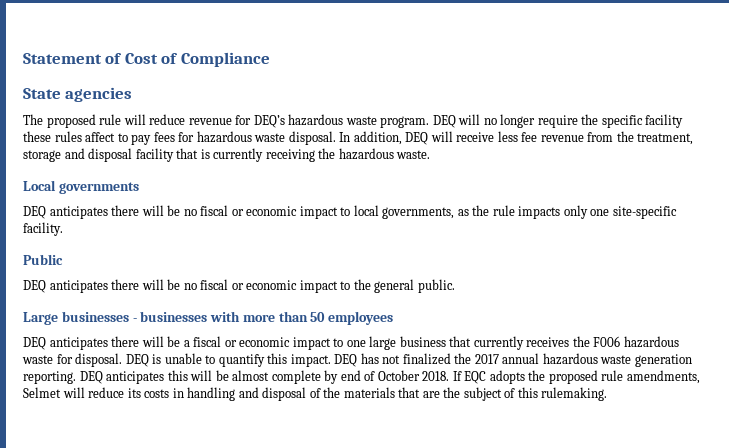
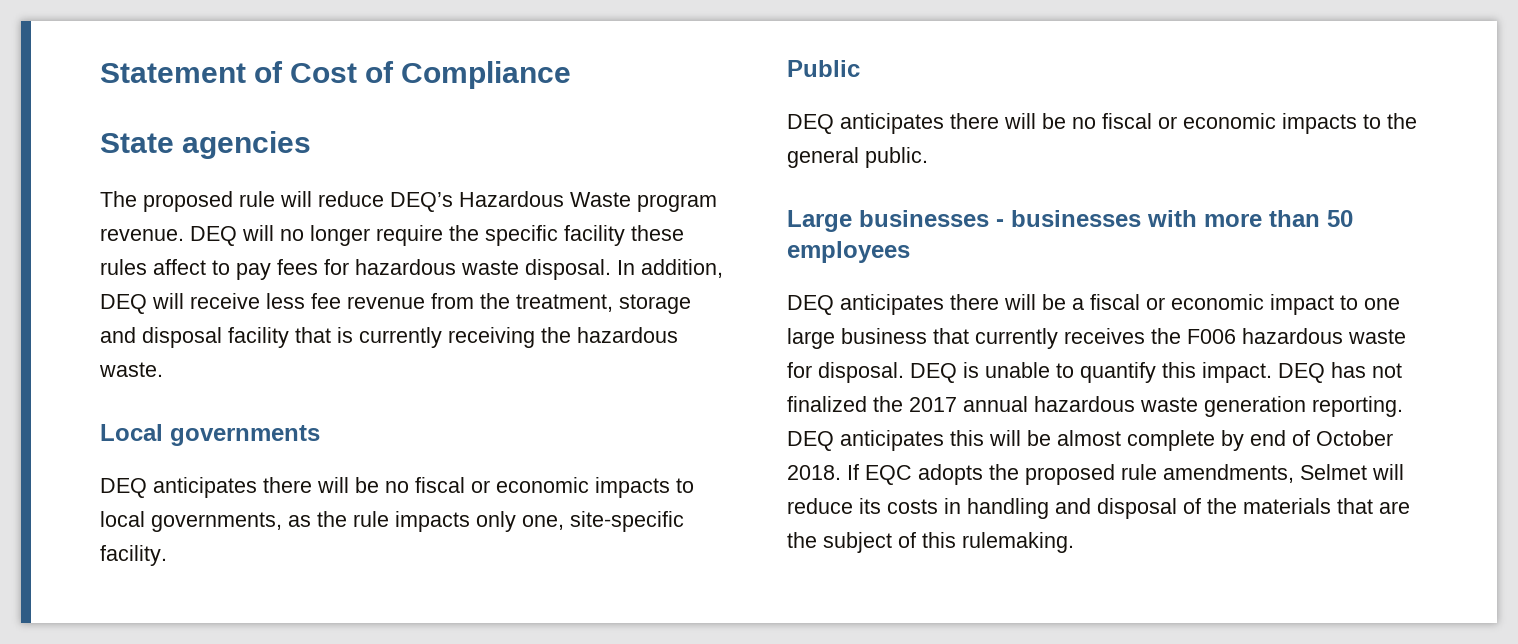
- The proposed rule will reduce revenue for DEQ’s hazardous waste program.
+ The proposed rule will reduce DEQ’s Hazardous Waste program revenue.
- DEQ anticipates there will be no fiscal or economic impact to local governments, as the rule impacts only one site-specific facility.
+ DEQ anticipates there will be no fiscal or economic impacts to local governments, as the rule impacts only one, site-specific facility.
- DEQ anticipates there will be no fiscal or economic impact to the general public.
+ DEQ anticipates there will be no fiscal or economic impacts to the general public.

